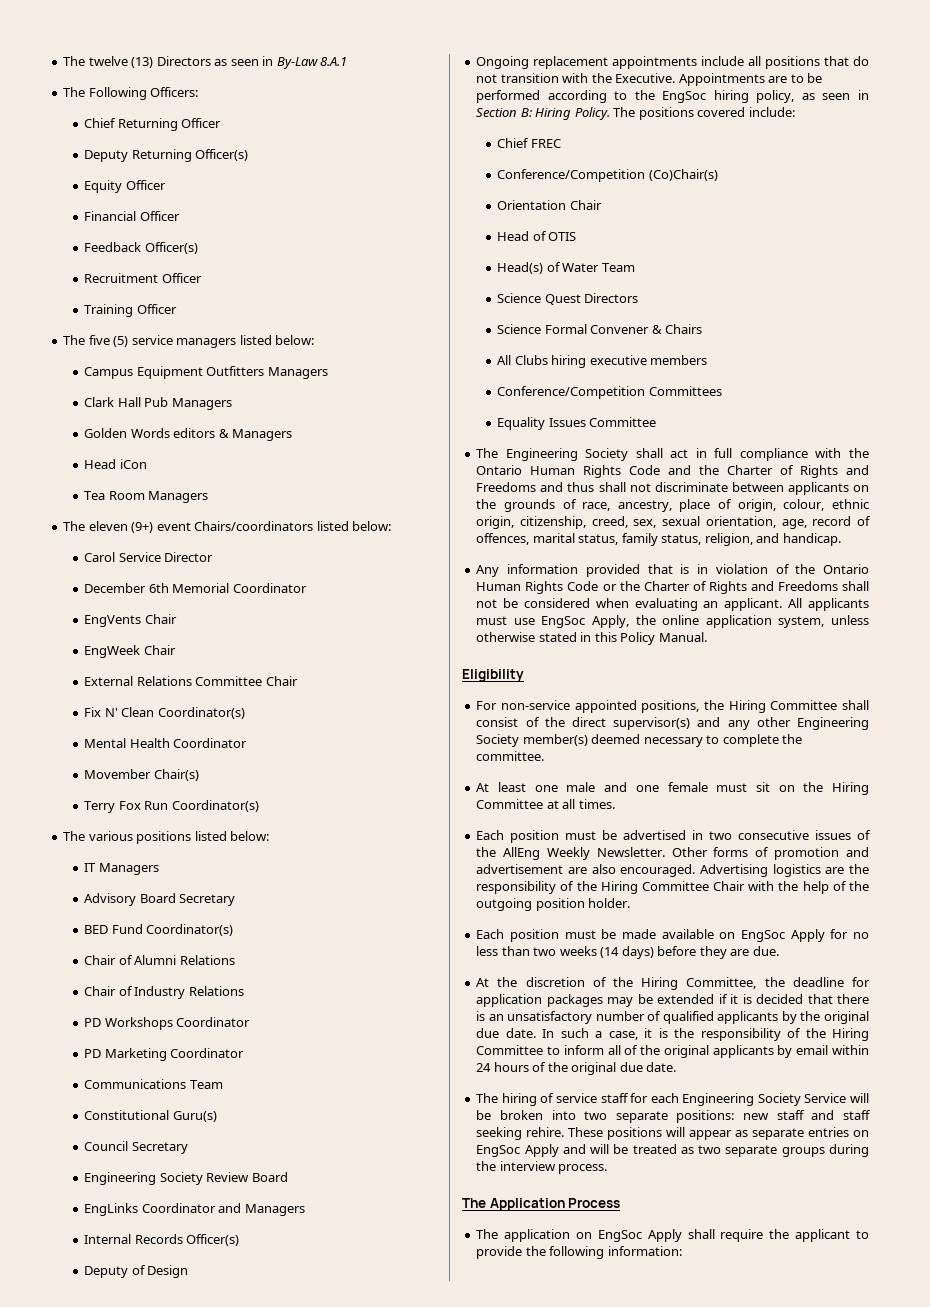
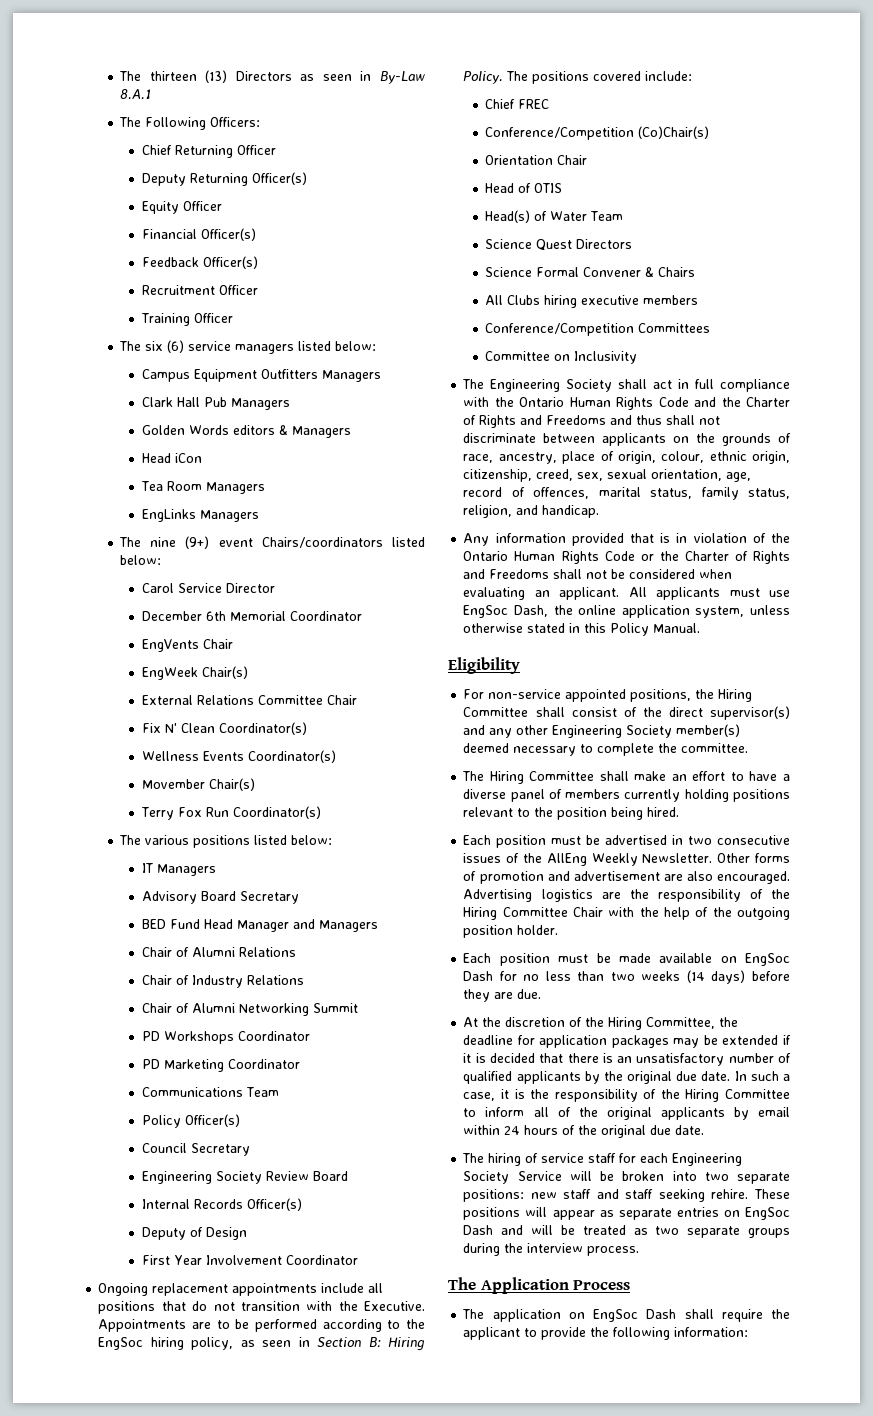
- The twelve (13) Directors as seen in By-Law 8.A.1
+ The thirteen (13) Directors as seen in By-Law 8.A.1
- Financial Officer
+ Financial Officer(s)
- The five (5) service managers listed below:
+ The six (6) service managers listed below:
- The eleven (9+) event Chairs/coordinators listed below:
+ EngLinks Managers
+ The nine (9+) event Chairs/coordinators listed below:
- EngWeek Chair
+ EngWeek Chair(s)
- Mental Health Coordinator
+ Wellness Events Coordinator(s)
- BED Fund Coordinator(s)
+ BED Fund Head Manager and Managers
+ Chair of Alumni Networking Summit
- Constitutional Guru(s)
+ Policy Officer(s)
- EngLinks Coordinator and Managers
+ First Year Involvement Coordinator
- Equality Issues Committee
+ Committee on Inclusivity
- All applicants must use EngSoc Apply, the online application system, unless otherwise stated in this Policy Manual.
+ All applicants must use EngSoc Dash, the online application system, unless otherwise stated in this Policy Manual.
- At least one male and one female must sit on the Hiring Committee at all times.
+ The Hiring Committee shall make an effort to have a diverse panel of members currently holding positions relevant to the position being hired.
- Each position must be made available on EngSoc Apply for no less than two weeks (14 days) before they are due.
+ Each position must be made available on EngSoc Dash for no less than two weeks (14 days) before they are due.
- These positions will appear as separate entries on EngSoc Apply and will be treated as two separate groups during the interview process.
+ These positions will appear as separate entries on EngSoc Dash and will be treated as two separate groups during the interview process.
- The application on EngSoc Apply shall require the applicant to provide the following information:
+ The application on EngSoc Dash shall require the applicant to provide the following information:

